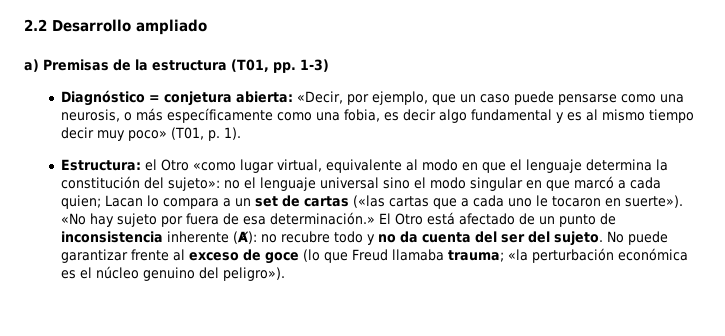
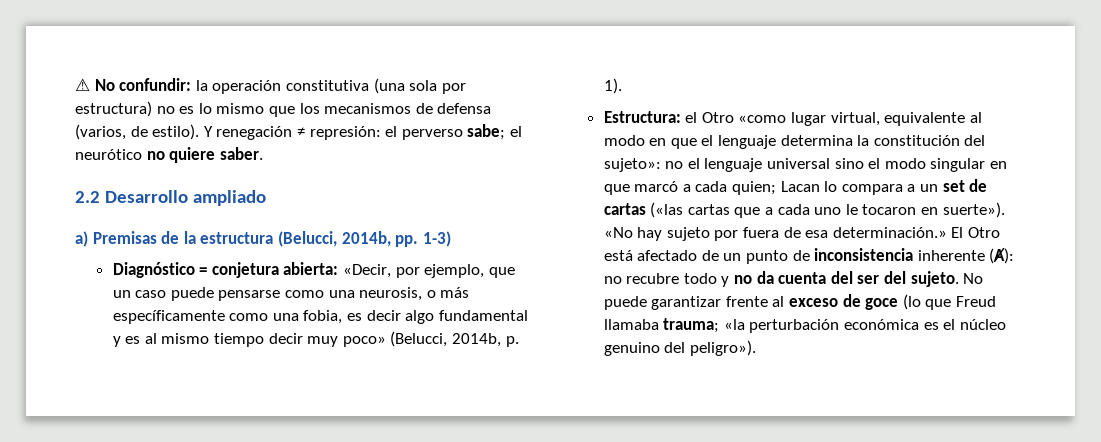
+ ⚠ No confundir: la operación constitutiva (una sola por estructura) no es lo mismo que los mecanismos de defensa (varios, de estilo). Y renegación ≠ represión: el perverso sabe; el neurótico no quiere saber.
- a) Premisas de la estructura (T01, pp. 1-3)
+ a) Premisas de la estructura (Belucci, 2014b, pp. 1-3)
- Diagnóstico = conjetura abierta: «Decir, por ejemplo, que un caso puede pensarse como una neurosis, o más específicamente como una fobia, es decir algo fundamental y es al mismo tiempo decir muy poco» (T01, p. 1).
+ Diagnóstico = conjetura abierta: «Decir, por ejemplo, que un caso puede pensarse como una neurosis, o más específicamente como una fobia, es decir algo fundamental y es al mismo tiempo decir muy poco» (Belucci, 2014b, p. 1).

